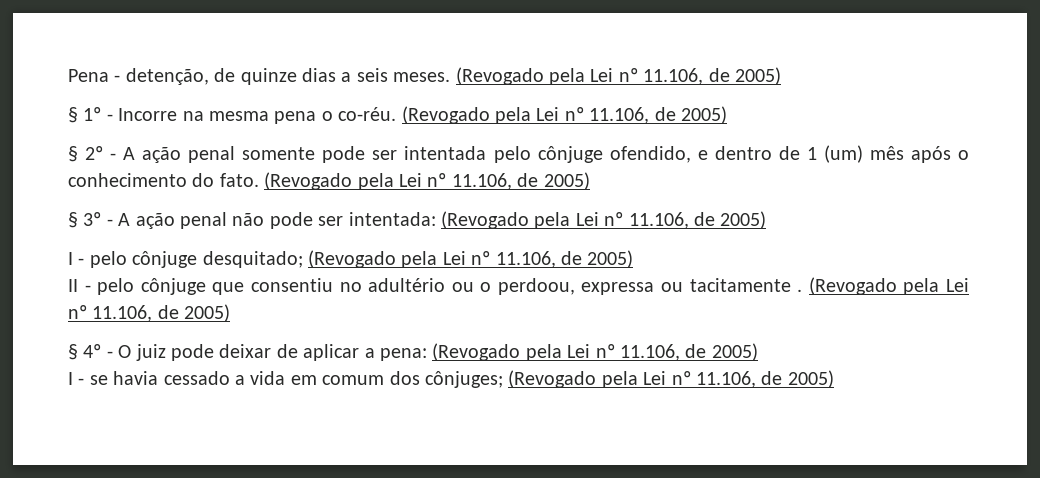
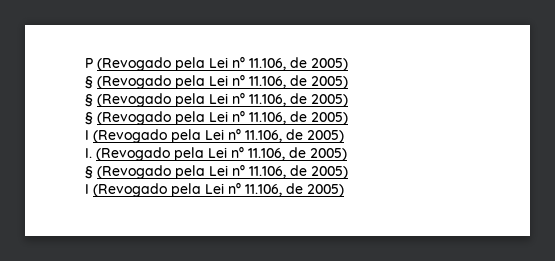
- Pena - detenção, de quinze dias a seis meses. (Revogado pela Lei nº 11.106, de 2005)
- § 1º - Incorre na mesma pena o co-réu. (Revogado pela Lei nº 11.106, de 2005)
- § 2º - A ação penal somente pode ser intentada pelo cônjuge ofendido, e dentro de 1 (um) mês após o conhecimento do fato. (Revogado pela Lei nº 11.106, de 2005)
- § 3º - A ação penal não pode ser intentada: (Revogado pela Lei nº 11.106, de 2005)
- I - pelo cônjuge desquitado; (Revogado pela Lei nº 11.106, de 2005)
- II - pelo cônjuge que consentiu no adultério ou o perdoou, expressa ou tacitamente . (Revogado pela Lei nº 11.106, de 2005)
- § 4º - O juiz pode deixar de aplicar a pena: (Revogado pela Lei nº 11.106, de 2005)
- I - se havia cessado a vida em comum dos cônjuges; (Revogado pela Lei nº 11.106, de 2005)
+ P (Revogado pela Lei nº 11.106, de 2005)
+ § (Revogado pela Lei nº 11.106, de 2005)
+ § (Revogado pela Lei nº 11.106, de 2005)
+ § (Revogado pela Lei nº 11.106, de 2005)
+ I (Revogado pela Lei nº 11.106, de 2005)
+ I. (Revogado pela Lei nº 11.106, de 2005)
+ § (Revogado pela Lei nº 11.106, de 2005)
+ I (Revogado pela Lei nº 11.106, de 2005)

